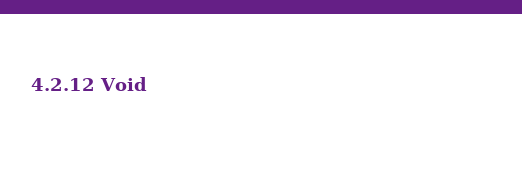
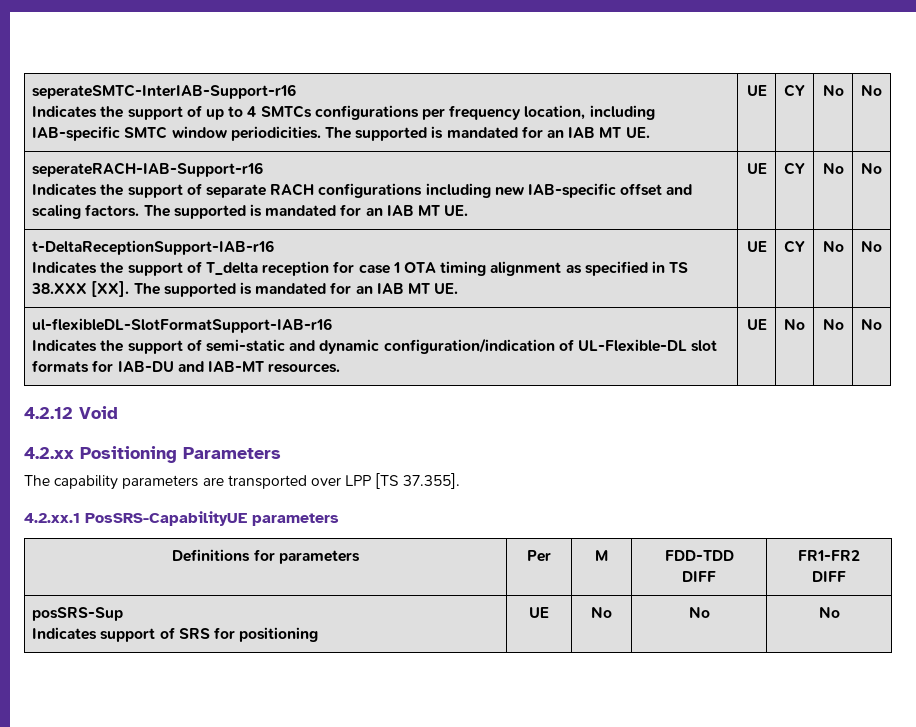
+ seperateSMTC-InterIAB-Support-r16
+ Indicates the support of up to 4 SMTCs configurations per frequency location, including IAB-specific SMTC window periodicities. The supported is mandated for an IAB MT UE. | UE | CY | No | No
+ seperateRACH-IAB-Support-r16
+ Indicates the support of separate RACH configurations including new IAB-specific offset and scaling factors. The supported is mandated for an IAB MT UE. | UE | CY | No | No
+ t-DeltaReceptionSupport-IAB-r16
+ Indicates the support of T_delta reception for case 1 OTA timing alignment as specified in TS 38.XXX [XX]. The supported is mandated for an IAB MT UE. | UE | CY | No | No
+ ul-flexibleDL-SlotFormatSupport-IAB-r16
+ Indicates the support of semi-static and dynamic configuration/indication of UL-Flexible-DL slot formats for IAB-DU and IAB-MT resources. | UE | No | No | No
  4.2.12 Void
+ 4.2.xx Positioning Parameters
+ The capability parameters are transported over LPP [TS 37.355].
+ 4.2.xx.1 PosSRS-CapabilityUE parameters
+ Definitions for parameters | Per | M | FDD-TDD
+ DIFF | FR1-FR2
+ DIFF
+ posSRS-Sup
+ Indicates support of SRS for positioning | UE | No | No | No

